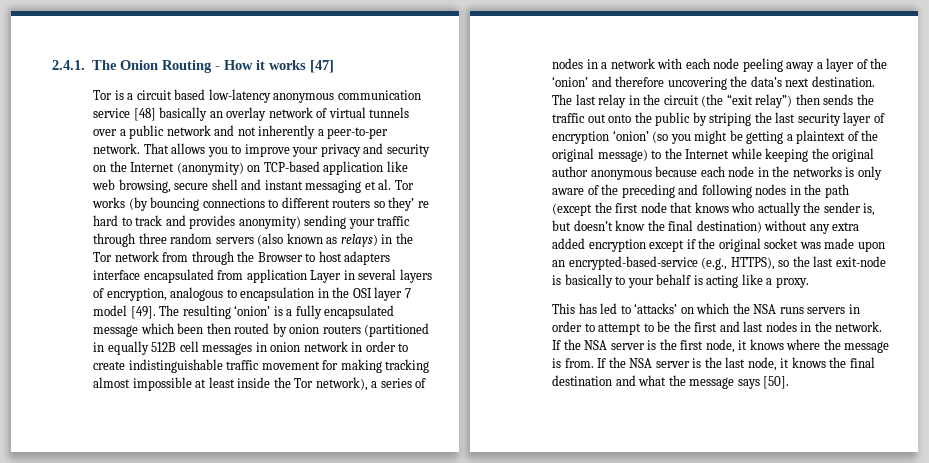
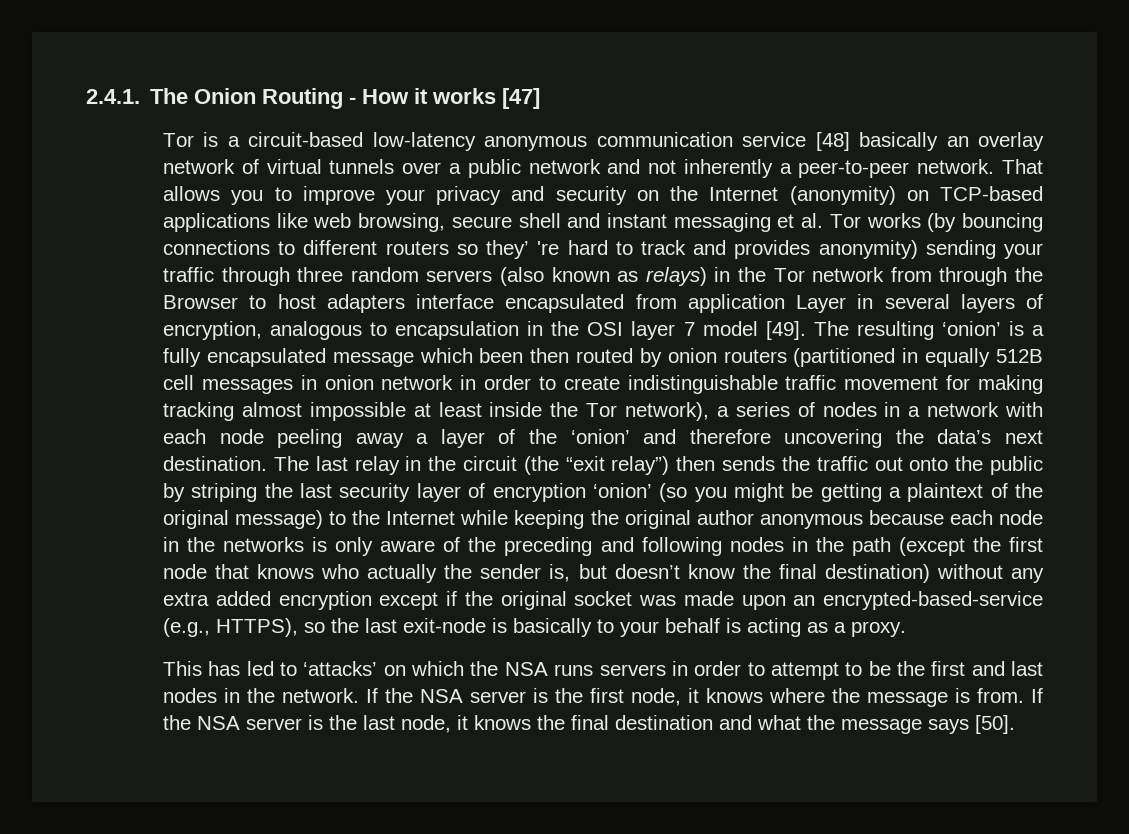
- Tor is a circuit based low-latency anonymous communication service [48] basically an overlay network of virtual tunnels over a public network and not inherently a peer-to-per network.
+ Tor is a circuit-based low-latency anonymous communication service [48] basically an overlay network of virtual tunnels over a public network and not inherently a peer-to-peer network.
- That allows you to improve your privacy and security on the Internet (anonymity) on TCP-based application like web browsing, secure shell and instant messaging et al. Tor works (by bouncing connections to different routers so they’ re hard to track and provides anonymity) sending your traffic through three random servers (also known as relays) in the Tor network from through the Browser to host adapters interface encapsulated from application Layer in several layers of encryption, analogous to encapsulation in the OSI layer 7 model [49].
+ That allows you to improve your privacy and security on the Internet (anonymity) on TCP-based applications like web browsing, secure shell and instant messaging et al. Tor works (by bouncing connections to different routers so they’ 're hard to track and provides anonymity) sending your traffic through three random servers (also known as relays) in the Tor network from through the Browser to host adapters interface encapsulated from application Layer in several layers of encryption, analogous to encapsulation in the OSI layer 7 model [49].
- The last relay in the circuit (the “exit relay”) then sends the traffic out onto the public by striping the last security layer of encryption ‘onion’ (so you might be getting a plaintext of the original message) to the Internet while keeping the original author anonymous because each node in the networks is only aware of the preceding and following nodes in the path (except the first node that knows who actually the sender is, but doesn’t know the final destination) without any extra added encryption except if the original socket was made upon an encrypted-based-service (e.g., HTTPS), so the last exit-node is basically to your behalf is acting like a proxy.
+ The last relay in the circuit (the “exit relay”) then sends the traffic out onto the public by striping the last security layer of encryption ‘onion’ (so you might be getting a plaintext of the original message) to the Internet while keeping the original author anonymous because each node in the networks is only aware of the preceding and following nodes in the path (except the first node that knows who actually the sender is, but doesn’t know the final destination) without any extra added encryption except if the original socket was made upon an encrypted-based-service (e.g., HTTPS), so the last exit-node is basically to your behalf is acting as a proxy.

